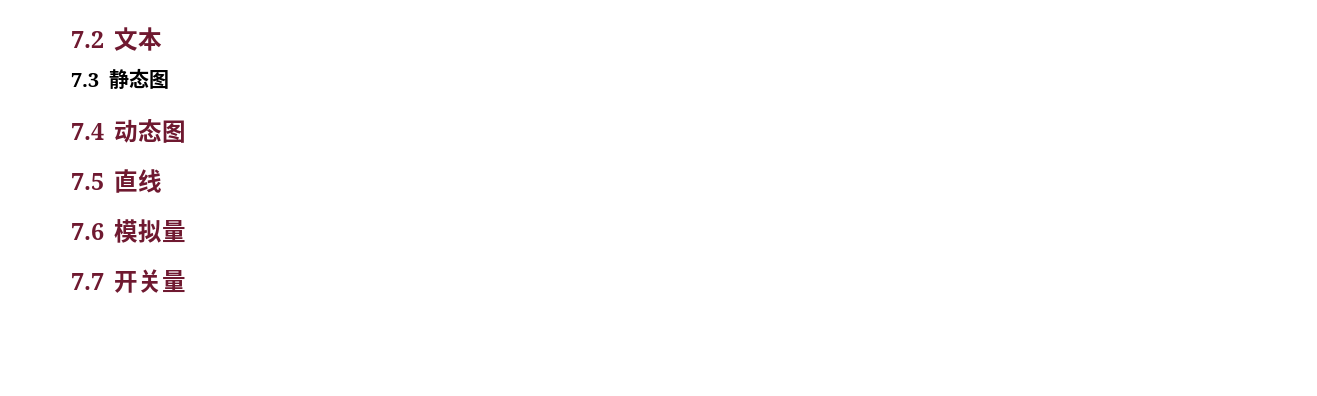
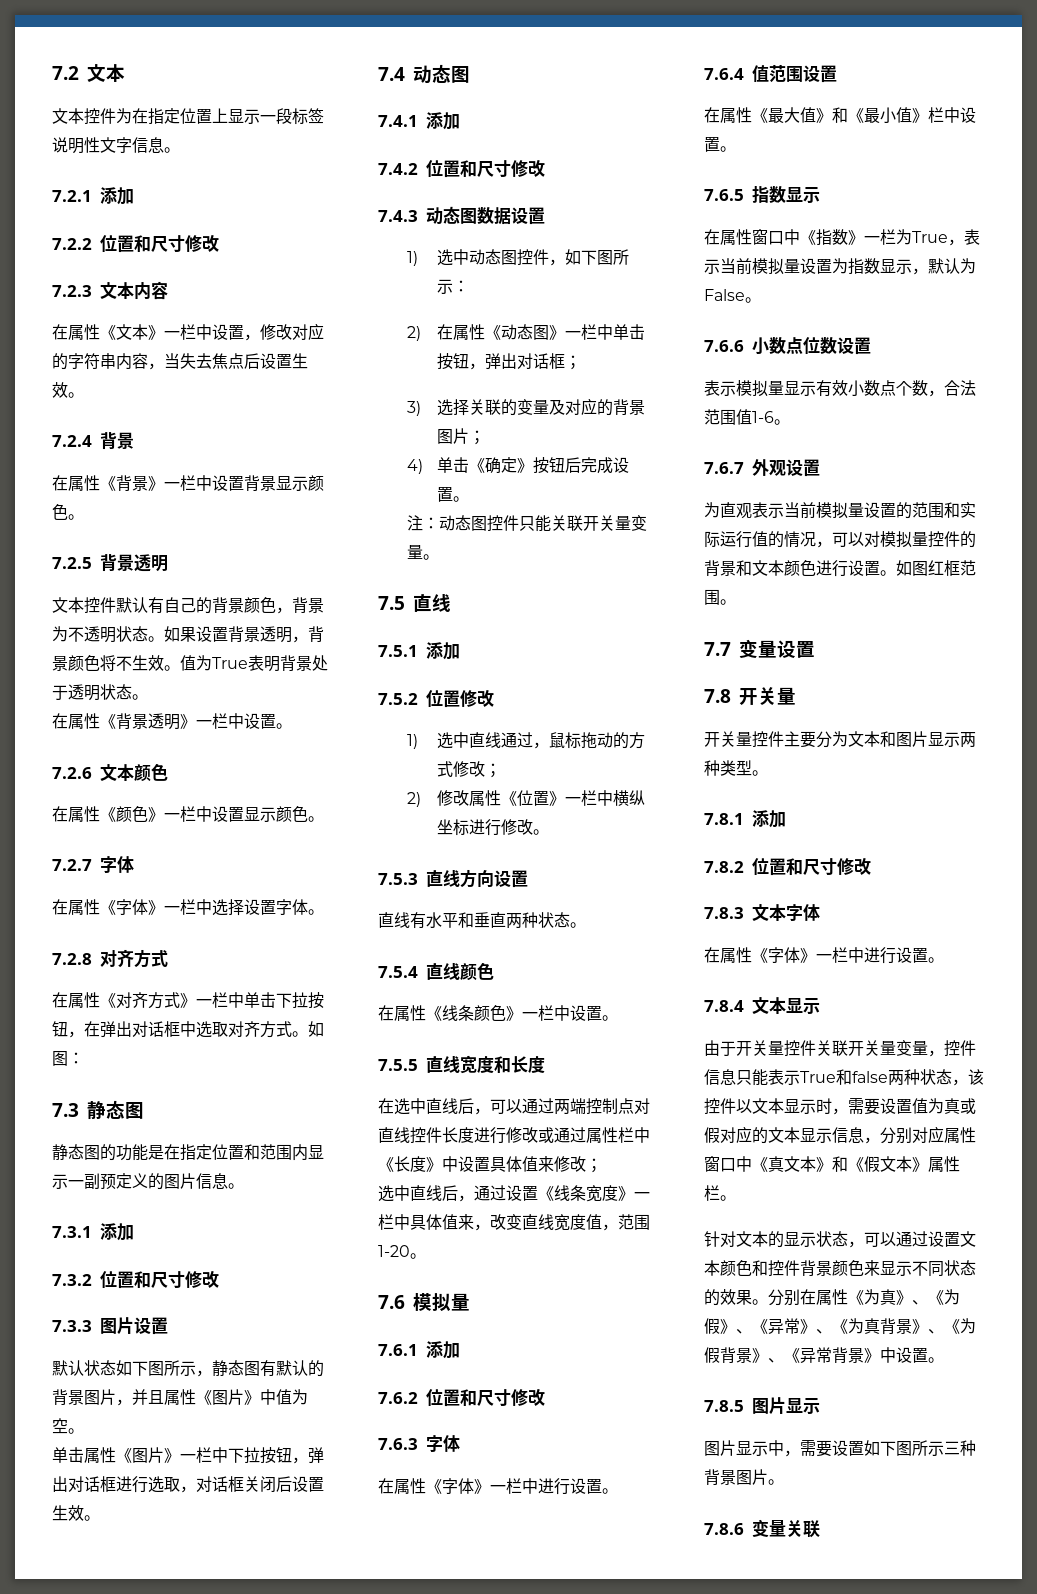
+ 文本控件为在指定位置上显示一段标签说明性文字信息。
+ 7.2.1添加
+ 7.2.2位置和尺寸修改
+ 7.2.3文本内容
+ 在属性《文本》一栏中设置，修改对应的字符串内容，当失去焦点后设置生效。
+ 7.2.4背景
+ 在属性《背景》一栏中设置背景显示颜色。
+ 7.2.5背景透明
+ 文本控件默认有自己的背景颜色，背景为不透明状态。如果设置背景透明，背景颜色将不生效。值为True表明背景处于透明状态。
+ 在属性《背景透明》一栏中设置。
+ 7.2.6文本颜色
+ 在属性《颜色》一栏中设置显示颜色。
+ 7.2.7字体
+ 在属性《字体》一栏中选择设置字体。
+ 7.2.8对齐方式
+ 在属性《对齐方式》一栏中单击下拉按钮，在弹出对话框中选取对齐方式。如图：
  7.3静态图
+ 静态图的功能是在指定位置和范围内显示一副预定义的图片信息。
+ 7.3.1添加
+ 7.3.2位置和尺寸修改
+ 7.3.3图片设置
+ 默认状态如下图所示，静态图有默认的背景图片，并且属性《图片》中值为空。
+ 单击属性《图片》一栏中下拉按钮，弹出对话框进行选取，对话框关闭后设置生效。
  7.4动态图
+ 7.4.1添加
+ 7.4.2位置和尺寸修改
+ 7.4.3动态图数据设置
+ 1)选中动态图控件，如下图所示：
+ 2)在属性《动态图》一栏中单击按钮，弹出对话框；
+ 3)选择关联的变量及对应的背景图片；
+ 4)单击《确定》按钮后完成设置。
+ 注：动态图控件只能关联开关量变量。
  7.5直线
+ 7.5.1添加
+ 7.5.2位置修改
+ 1)选中直线通过，鼠标拖动的方式修改；
+ 2)修改属性《位置》一栏中横纵坐标进行修改。
+ 7.5.3直线方向设置
+ 直线有水平和垂直两种状态。
+ 7.5.4直线颜色
+ 在属性《线条颜色》一栏中设置。
+ 7.5.5直线宽度和长度
+ 在选中直线后，可以通过两端控制点对直线控件长度进行修改或通过属性栏中《长度》中设置具体值来修改；
+ 选中直线后，通过设置《线条宽度》一栏中具体值来，改变直线宽度值，范围1-20。
  7.6模拟量
- 7.7开关量
+ 7.6.1添加
+ 7.6.2位置和尺寸修改
+ 7.6.3字体
+ 在属性《字体》一栏中进行设置。
+ 7.6.4值范围设置
+ 在属性《最大值》和《最小值》栏中设置。
+ 7.6.5指数显示
+ 在属性窗口中《指数》一栏为True，表示当前模拟量设置为指数显示，默认为False。
+ 7.6.6小数点位数设置
+ 表示模拟量显示有效小数点个数，合法范围值1-6。
+ 7.6.7外观设置
+ 为直观表示当前模拟量设置的范围和实际运行值的情况，可以对模拟量控件的背景和文本颜色进行设置。如图红框范围。
+ 7.7变量设置
+ 7.8开关量
+ 开关量控件主要分为文本和图片显示两种类型。
+ 7.8.1添加
+ 7.8.2位置和尺寸修改
+ 7.8.3文本字体
+ 在属性《字体》一栏中进行设置。
+ 7.8.4文本显示
+ 由于开关量控件关联开关量变量，控件信息只能表示True和false两种状态，该控件以文本显示时，需要设置值为真或假对应的文本显示信息，分别对应属性窗口中《真文本》和《假文本》属性栏。
+ 针对文本的显示状态，可以通过设置文本颜色和控件背景颜色来显示不同状态的效果。分别在属性《为真》、《为假》、《异常》、《为真背景》、《为假背景》、《异常背景》中设置。
+ 7.8.5图片显示
+ 图片显示中，需要设置如下图所示三种背景图片。
+ 7.8.6变量关联

